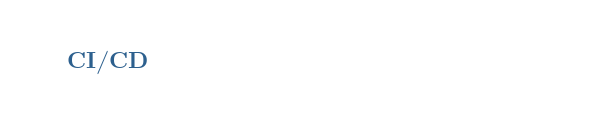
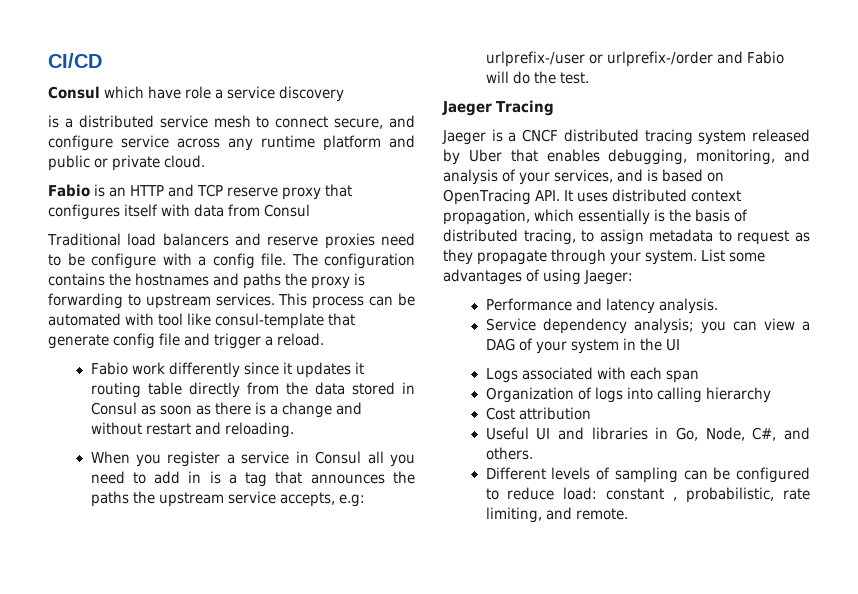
+ Consul which have role a service discovery
+ is a distributed service mesh to connect secure, and configure service across any runtime platform and public or private cloud.
+ Fabio is an HTTP and TCP reserve proxy that configures itself with data from Consul
+ Traditional load balancers and reserve proxies need to be configure with a config file. The configuration contains the hostnames and paths the proxy is forwarding to upstream services. This process can be automated with tool like consul-template that generate config file and trigger a reload.
+ Fabio work differently since it updates it routing table directly from the data stored in Consul as soon as there is a change and without restart and reloading.
+ When you register a service in Consul all you need to add in is a tag that announces the paths the upstream service accepts, e.g: urlprefix-/user or urlprefix-/order and Fabio will do the test.
+ Jaeger Tracing
+ Jaeger is a CNCF distributed tracing system released by Uber that enables debugging, monitoring, and analysis of your services, and is based on OpenTracing API. It uses distributed context propagation, which essentially is the basis of distributed tracing, to assign metadata to request as they propagate through your system. List some advantages of using Jaeger:
+ Performance and latency analysis.
+ Service dependency analysis; you can view a DAG of your system in the UI
+ Logs associated with each span
+ Organization of logs into calling hierarchy
+ Cost attribution
+ Useful UI and libraries in Go, Node, C#, and others.
+ Different levels of sampling can be configured to reduce load: constant , probabilistic, rate limiting, and remote.

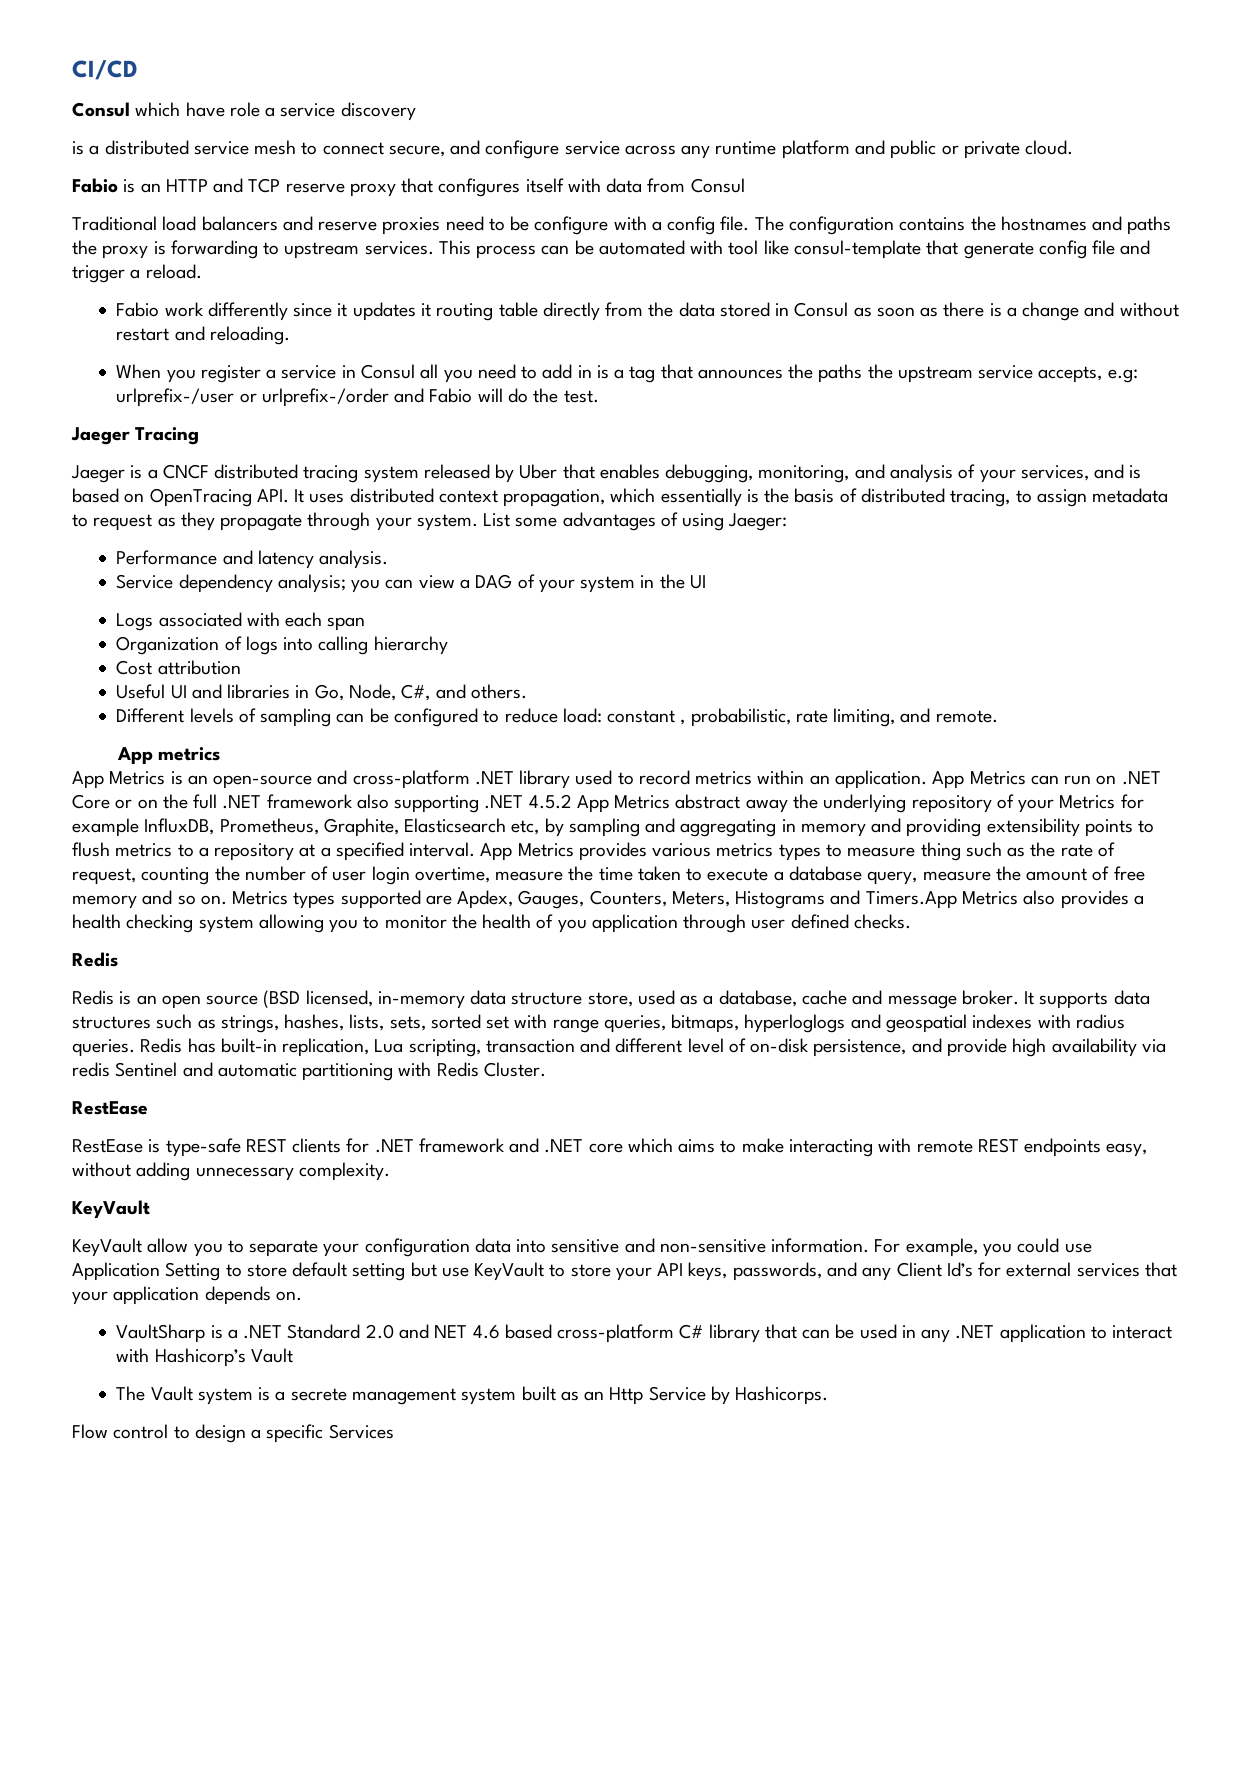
+ App metrics
+ App Metrics is an open-source and cross-platform .NET library used to record metrics within an application. App Metrics can run on .NET Core or on the full .NET framework also supporting .NET 4.5.2 App Metrics abstract away the underlying repository of your Metrics for example InfluxDB, Prometheus, Graphite, Elasticsearch etc, by sampling and aggregating in memory and providing extensibility points to flush metrics to a repository at a specified interval. App Metrics provides various metrics types to measure thing such as the rate of request, counting the number of user login overtime, measure the time taken to execute a database query, measure the amount of free memory and so on. Metrics types supported are Apdex, Gauges, Counters, Meters, Histograms and Timers.App Metrics also provides a health checking system allowing you to monitor the health of you application through user defined checks.
+ Redis
+ Redis is an open source (BSD licensed, in-memory data structure store, used as a database, cache and message broker. It supports data structures such as strings, hashes, lists, sets, sorted set with range queries, bitmaps, hyperloglogs and geospatial indexes with radius queries. Redis has built-in replication, Lua scripting, transaction and different level of on-disk persistence, and provide high availability via redis Sentinel and automatic partitioning with Redis Cluster.
+ RestEase
+ RestEase is type-safe REST clients for .NET framework and .NET core which aims to make interacting with remote REST endpoints easy, without adding unnecessary complexity.
+ KeyVault
+ KeyVault allow you to separate your configuration data into sensitive and non-sensitive information. For example, you could use Application Setting to store default setting but use KeyVault to store your API keys, passwords, and any Client Id’s for external services that your application depends on.
+ VaultSharp is a .NET Standard 2.0 and NET 4.6 based cross-platform C# library that can be used in any .NET application to interact with Hashicorp’s Vault
+ The Vault system is a secrete management system built as an Http Service by Hashicorps.
+ Flow control to design a specific Services

